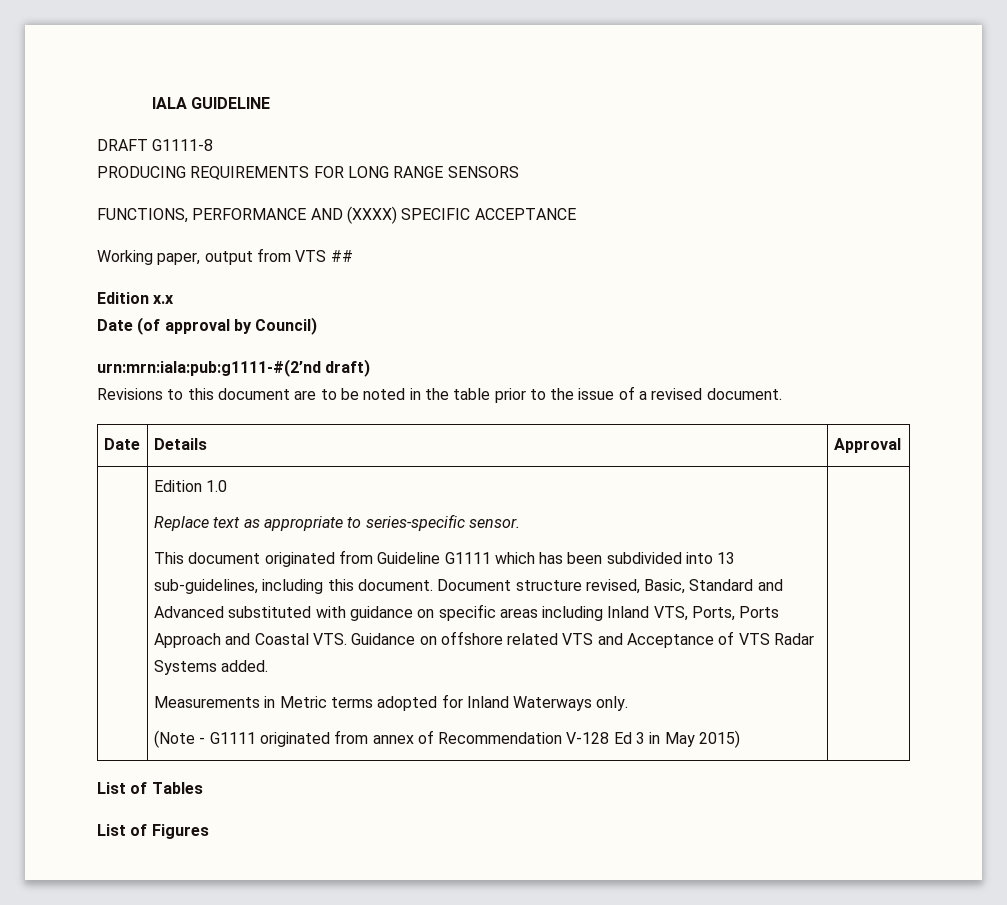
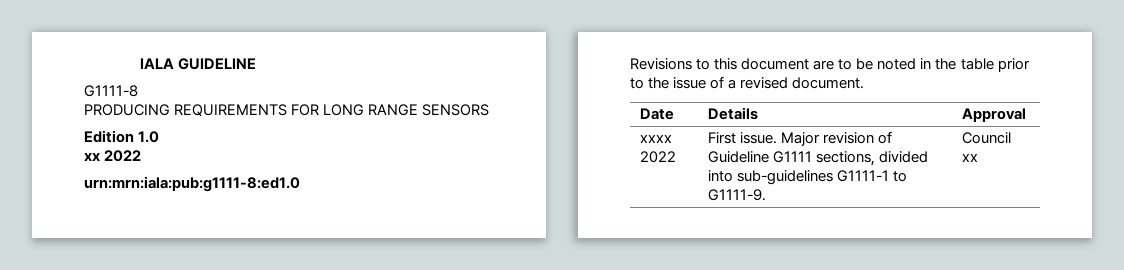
- DRAFT G1111-8
+ G1111-8
- FUNCTIONS, PERFORMANCE AND (XXXX) SPECIFIC ACCEPTANCE
- Working paper, output from VTS ##
- Edition x.x
- Date (of approval by Council)
- urn:mrn:iala:pub:g1111-#(2’nd draft)
+ Edition 1.0
+ xx 2022
+ urn:mrn:iala:pub:g1111-8:ed1.0
- Edition 1.0
- Replace text as appropriate to series-specific sensor.
- This document originated from Guideline G1111 which has been subdivided into 13 sub-guidelines, including this document. Document structure revised, Basic, Standard and Advanced substituted with guidance on specific areas including Inland VTS, Ports, Ports Approach and Coastal VTS. Guidance on offshore related VTS and Acceptance of VTS Radar Systems added.
- Measurements in Metric terms adopted for Inland Waterways only.
- (Note - G1111 originated from annex of Recommendation V-128 Ed 3 in May 2015) |
- List of Tables
- List of Figures
+ xxxx 2022 | First issue. Major revision of Guideline G1111 sections, divided into sub-guidelines G1111-1 to G1111-9. | Council xx

